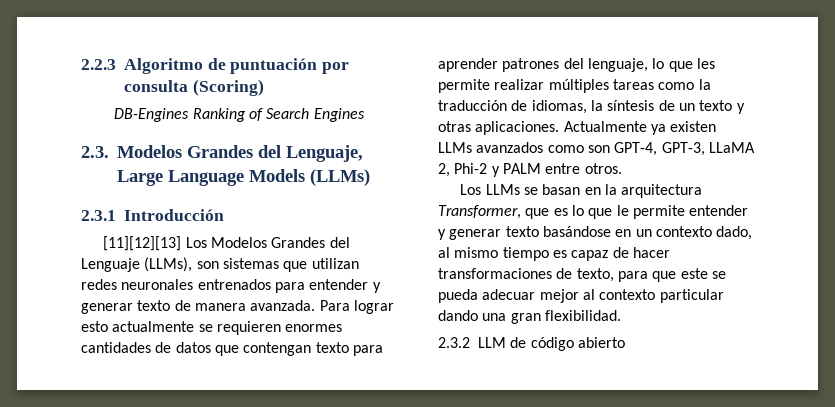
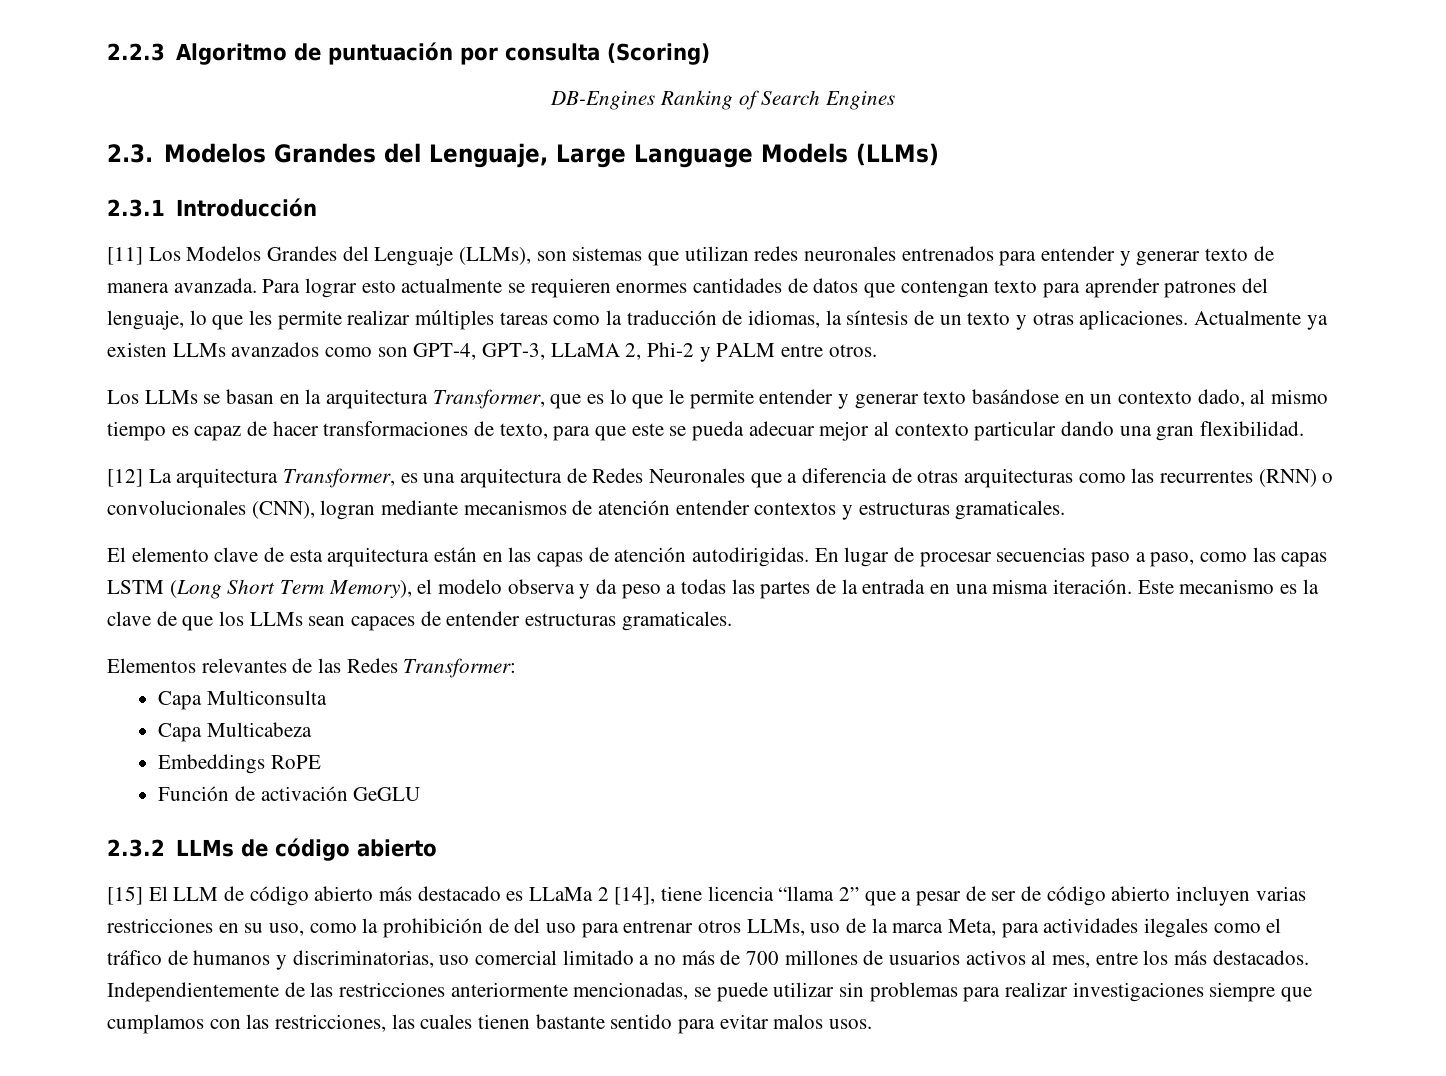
- [11][12][13] Los Modelos Grandes del Lenguaje (LLMs), son sistemas que utilizan redes neuronales entrenados para entender y generar texto de manera avanzada.
+ [11] Los Modelos Grandes del Lenguaje (LLMs), son sistemas que utilizan redes neuronales entrenados para entender y generar texto de manera avanzada.
- 2.3.2 LLM de código abierto
+ [12] La arquitectura Transformer, es una arquitectura de Redes Neuronales que a diferencia de otras arquitecturas como las recurrentes (RNN) o convolucionales (CNN), logran mediante mecanismos de atención entender contextos y estructuras gramaticales.
+ El elemento clave de esta arquitectura están en las capas de atención autodirigidas. En lugar de procesar secuencias paso a paso, como las capas LSTM (Long Short Term Memory), el modelo observa y da peso a todas las partes de la entrada en una misma iteración. Este mecanismo es la clave de que los LLMs sean capaces de entender estructuras gramaticales.
+ Elementos relevantes de las Redes Transformer:
+ Capa Multiconsulta
+ Capa Multicabeza
+ Embeddings RoPE
+ Función de activación GeGLU
+ 2.3.2 LLMs de código abierto
+ [15] El LLM de código abierto más destacado es LLaMa 2 [14], tiene licencia “llama 2” que a pesar de ser de código abierto incluyen varias restricciones en su uso, como la prohibición de del uso para entrenar otros LLMs, uso de la marca Meta, para actividades ilegales como el tráfico de humanos y discriminatorias, uso comercial limitado a no más de 700 millones de usuarios activos al mes, entre los más destacados. Independientemente de las restricciones anteriormente mencionadas, se puede utilizar sin problemas para realizar investigaciones siempre que cumplamos con las restricciones, las cuales tienen bastante sentido para evitar malos usos.

